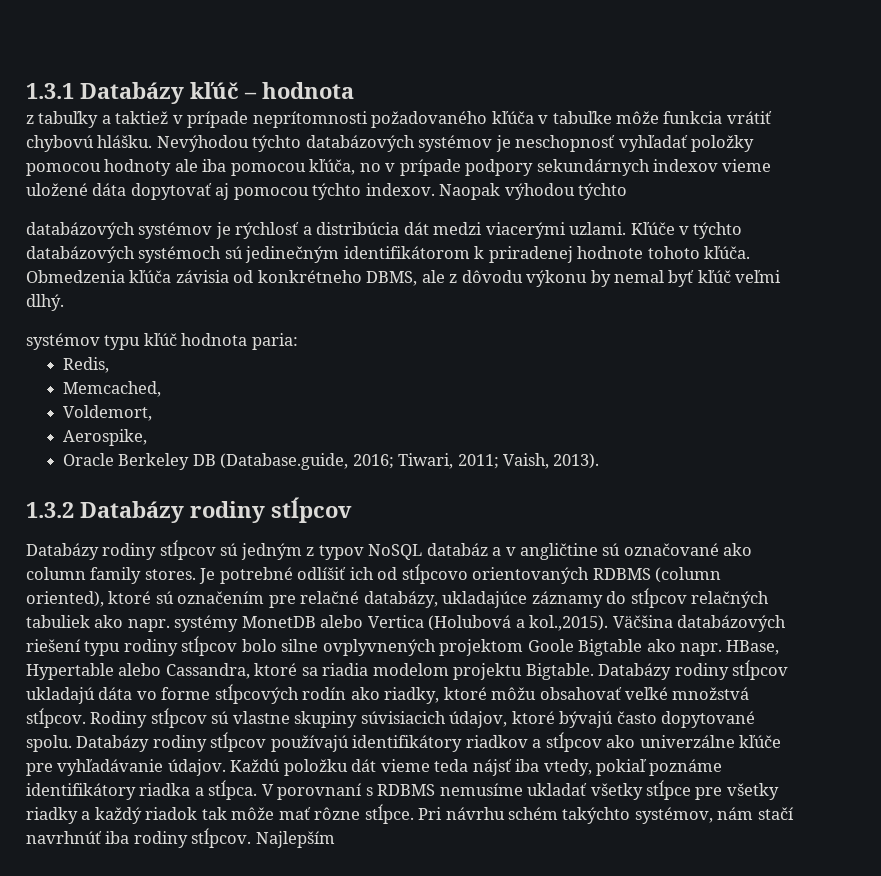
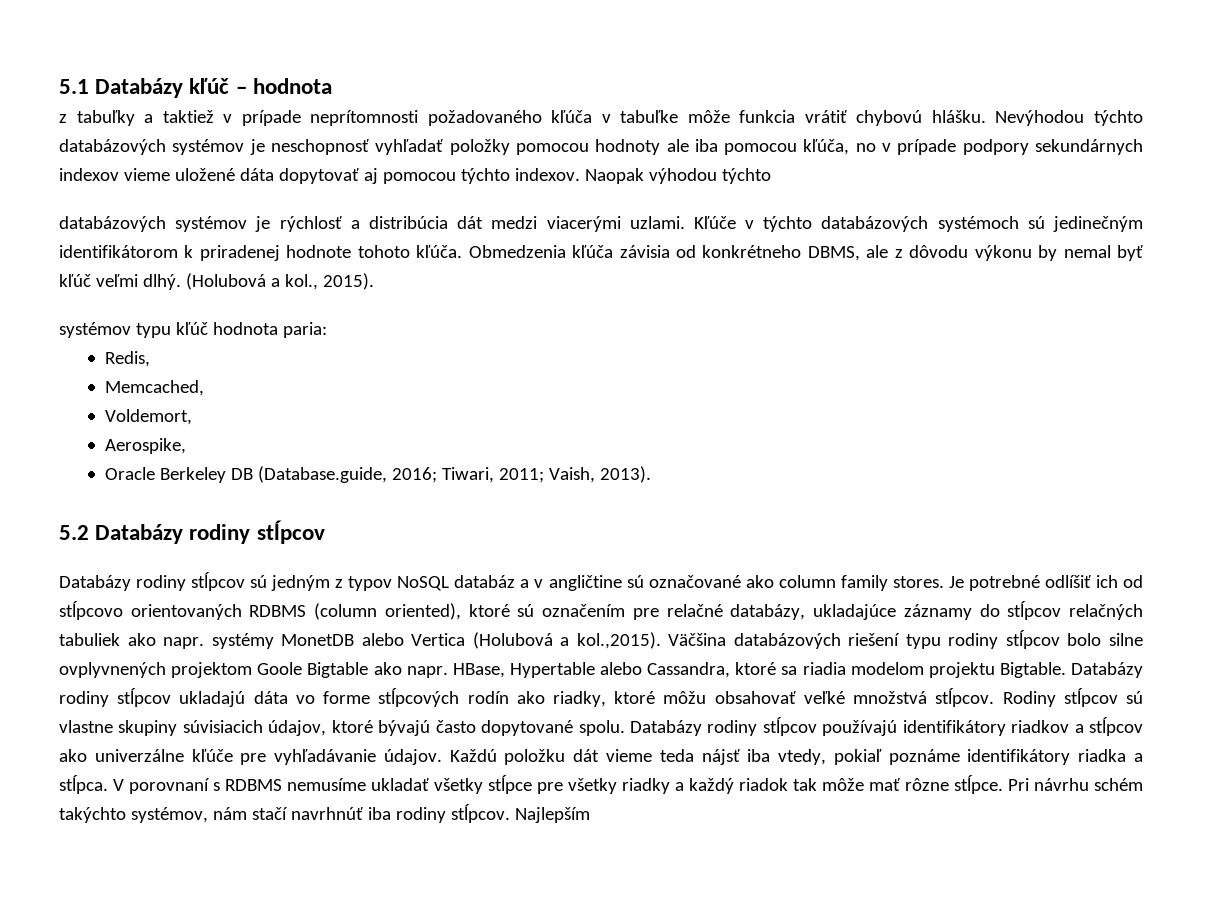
- 1.3.1 Databázy kľúč – hodnota
+ 5.1 Databázy kľúč – hodnota
+ (Holubová a kol., 2015).
- 1.3.2 Databázy rodiny stĺpcov
+ 5.2 Databázy rodiny stĺpcov

